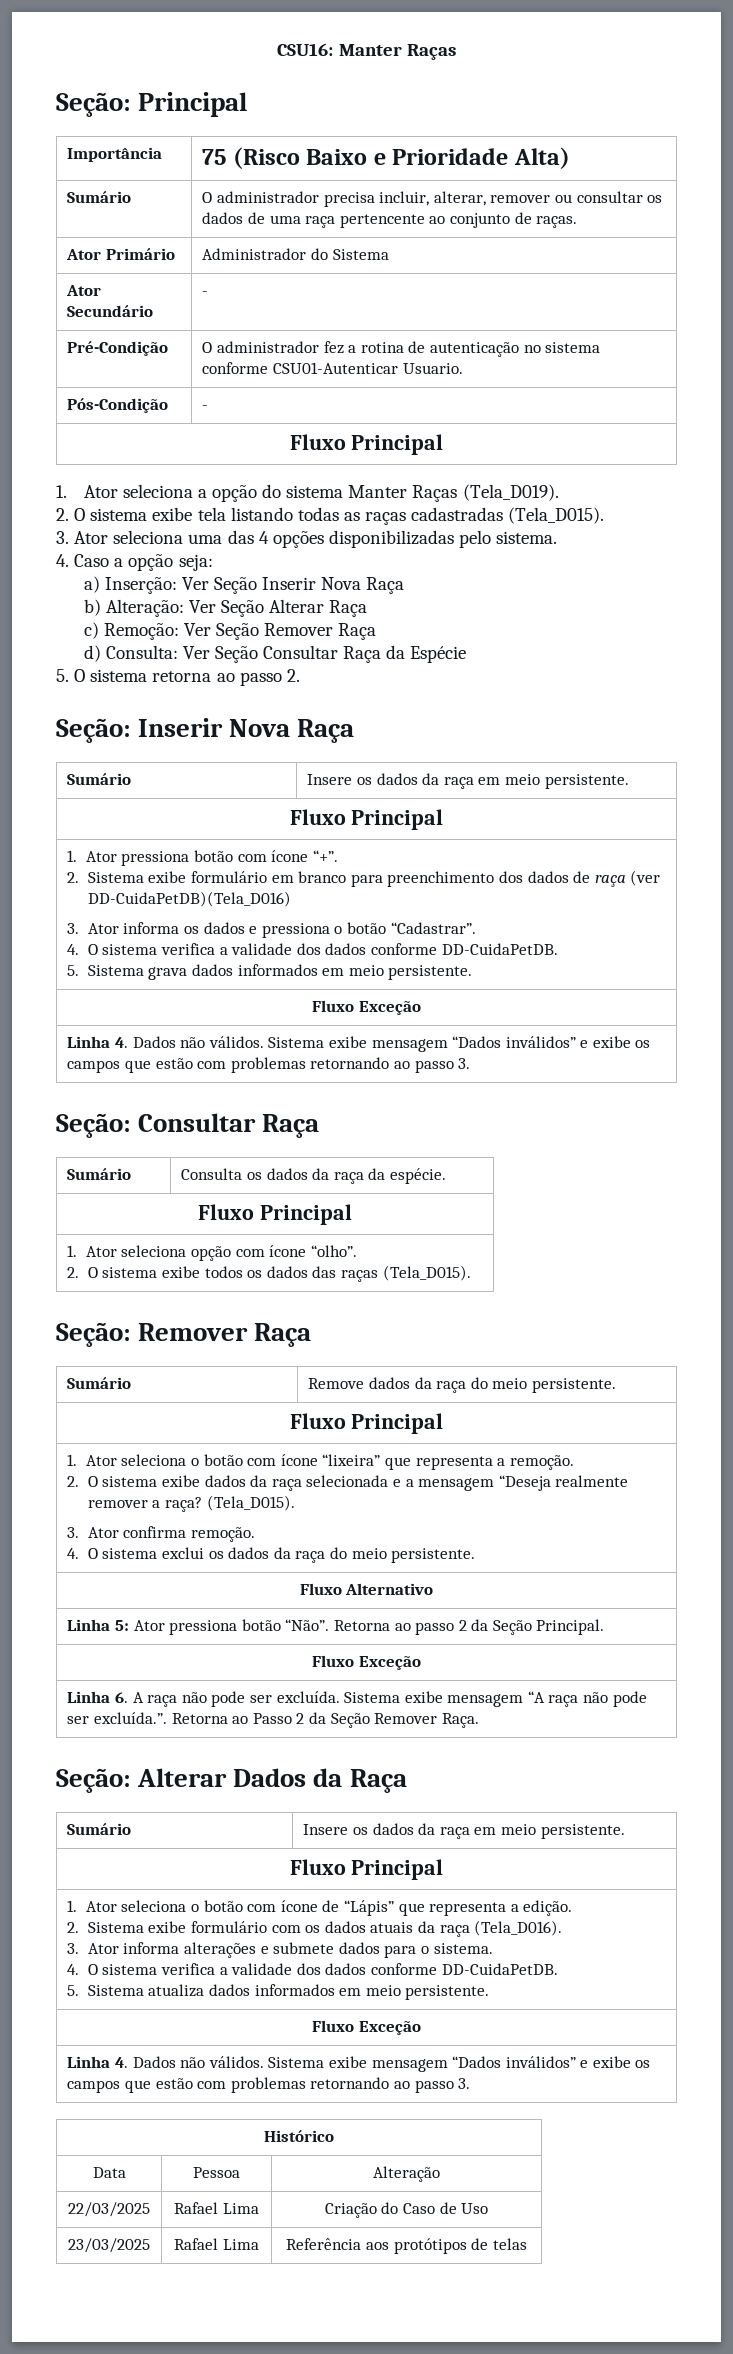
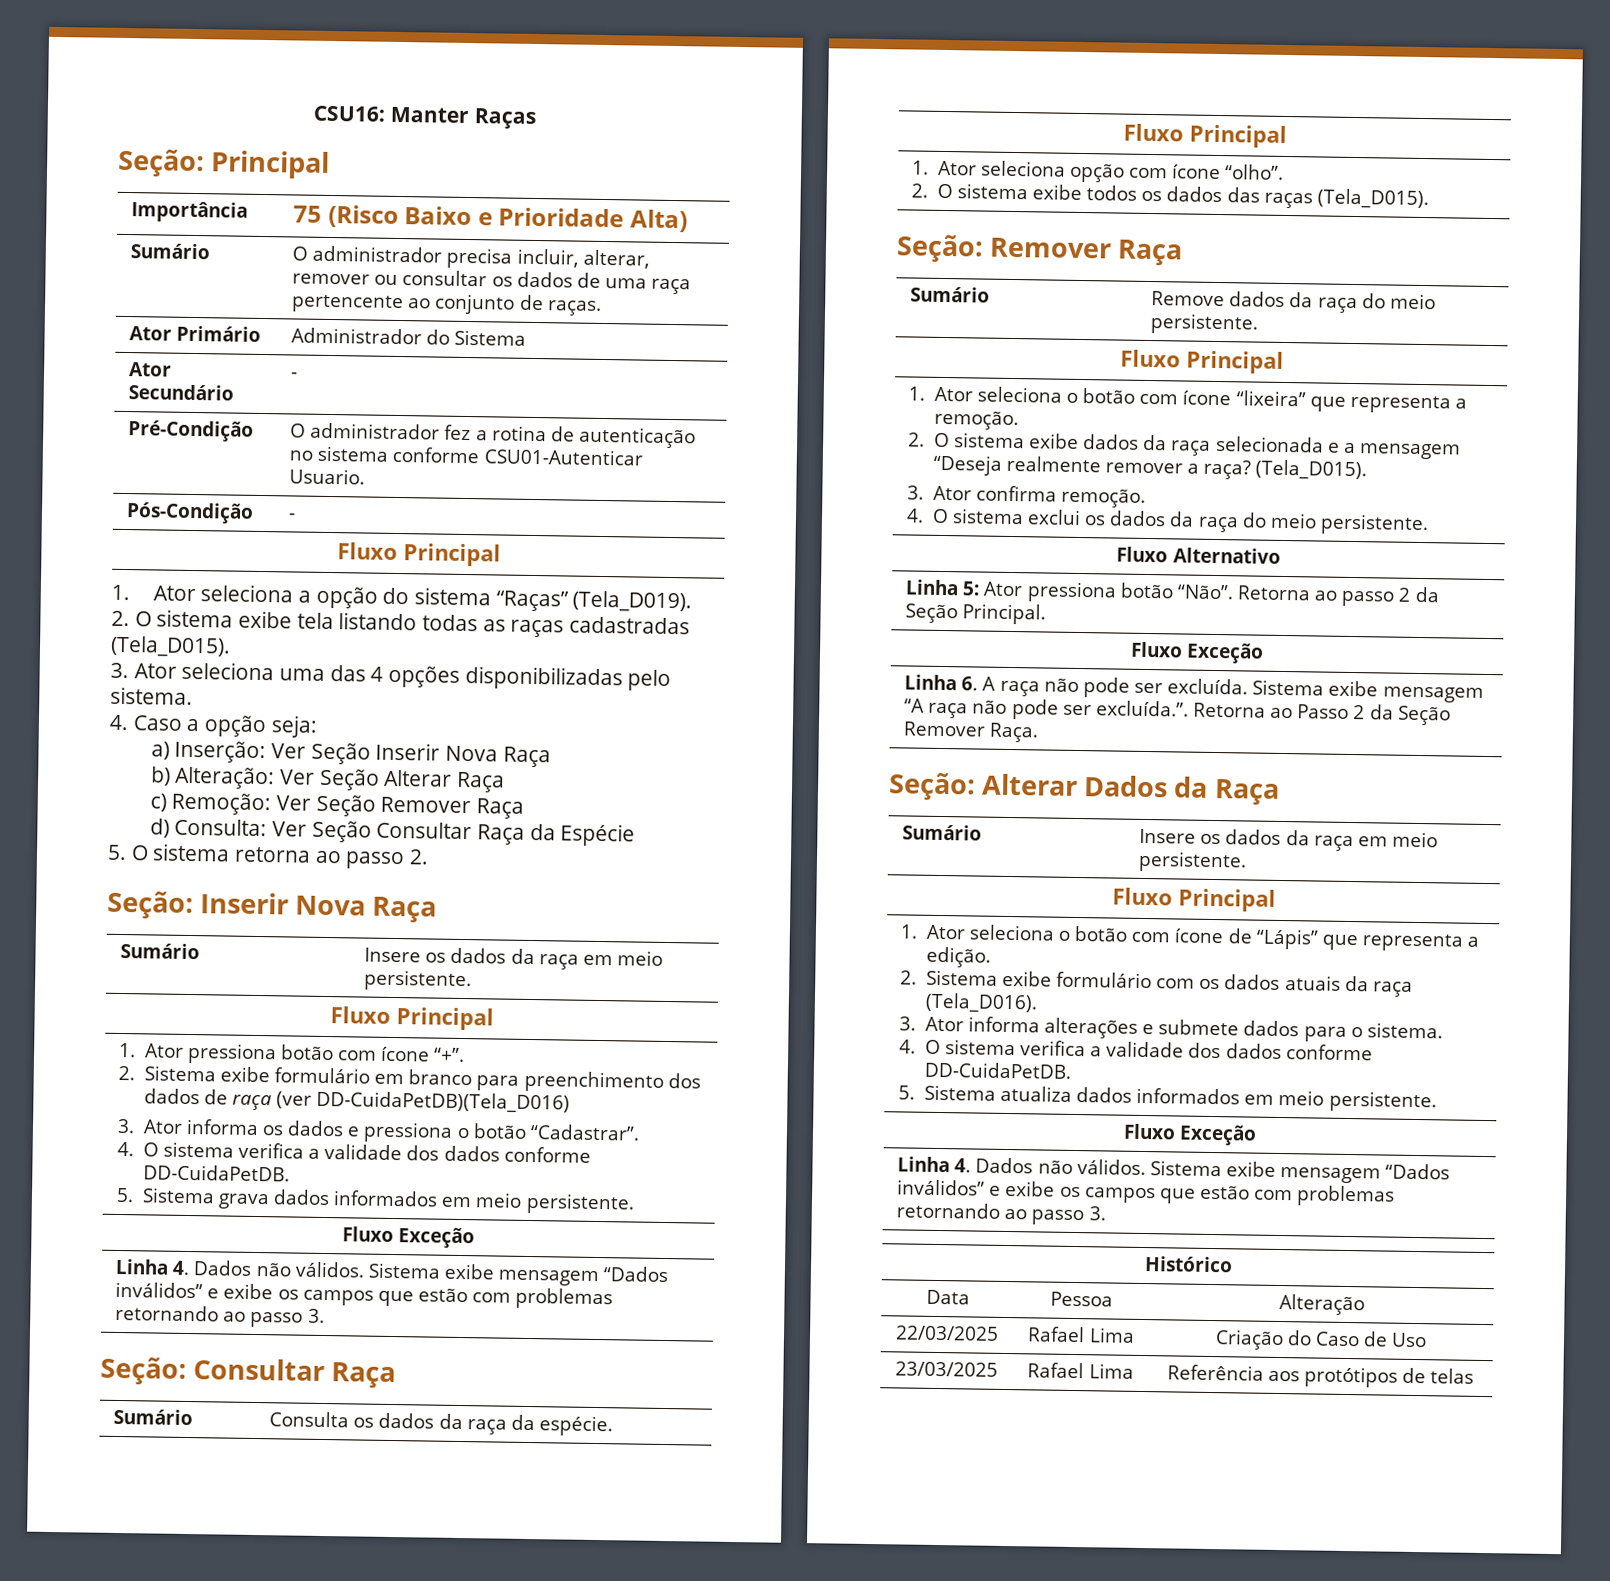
- 1. Ator seleciona a opção do sistema Manter Raças (Tela_D019).
+ 1. Ator seleciona a opção do sistema “Raças” (Tela_D019).

